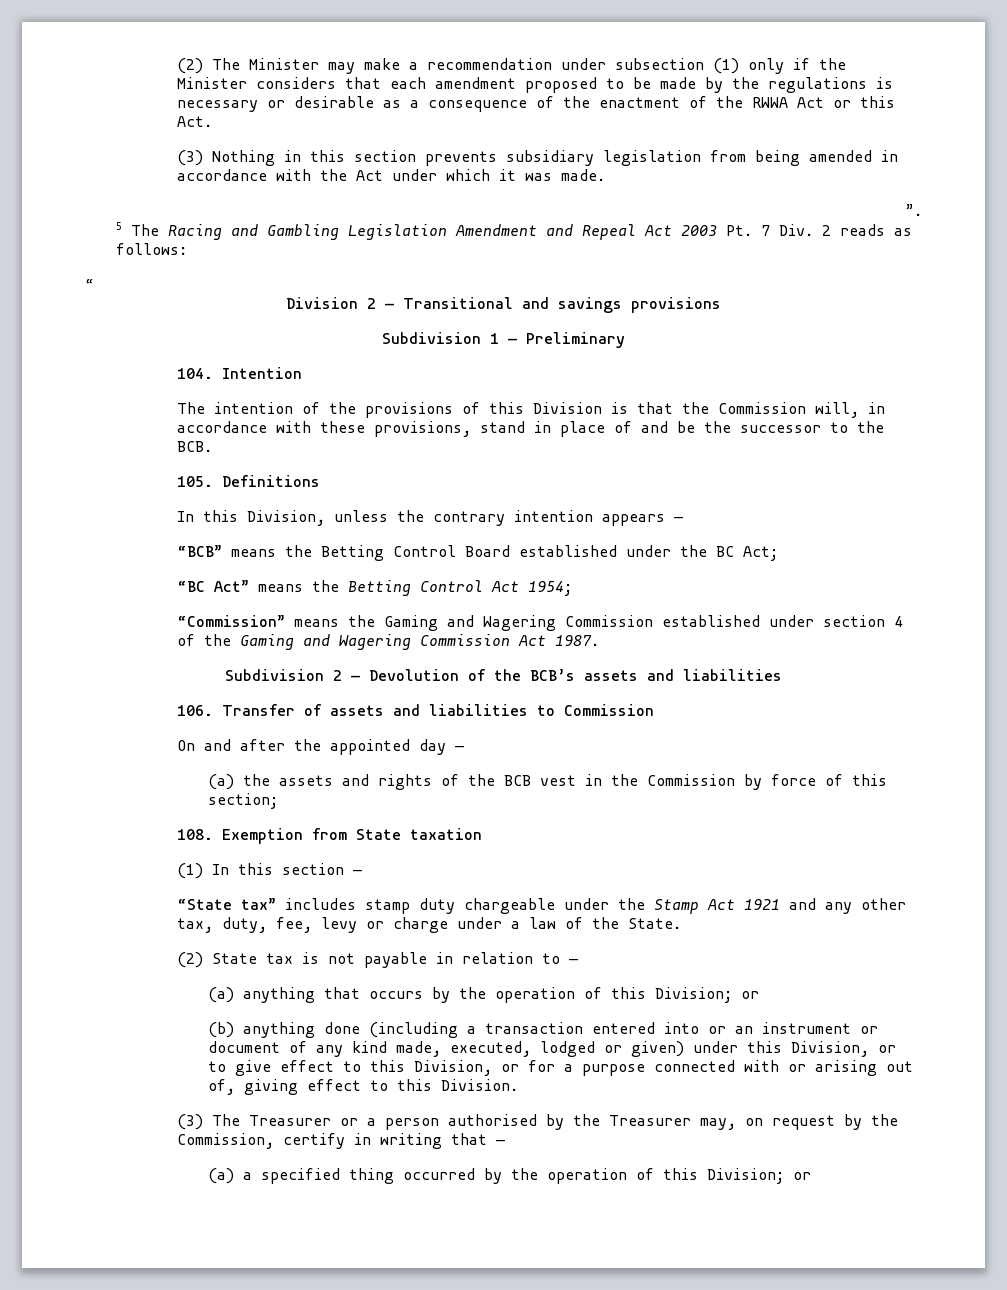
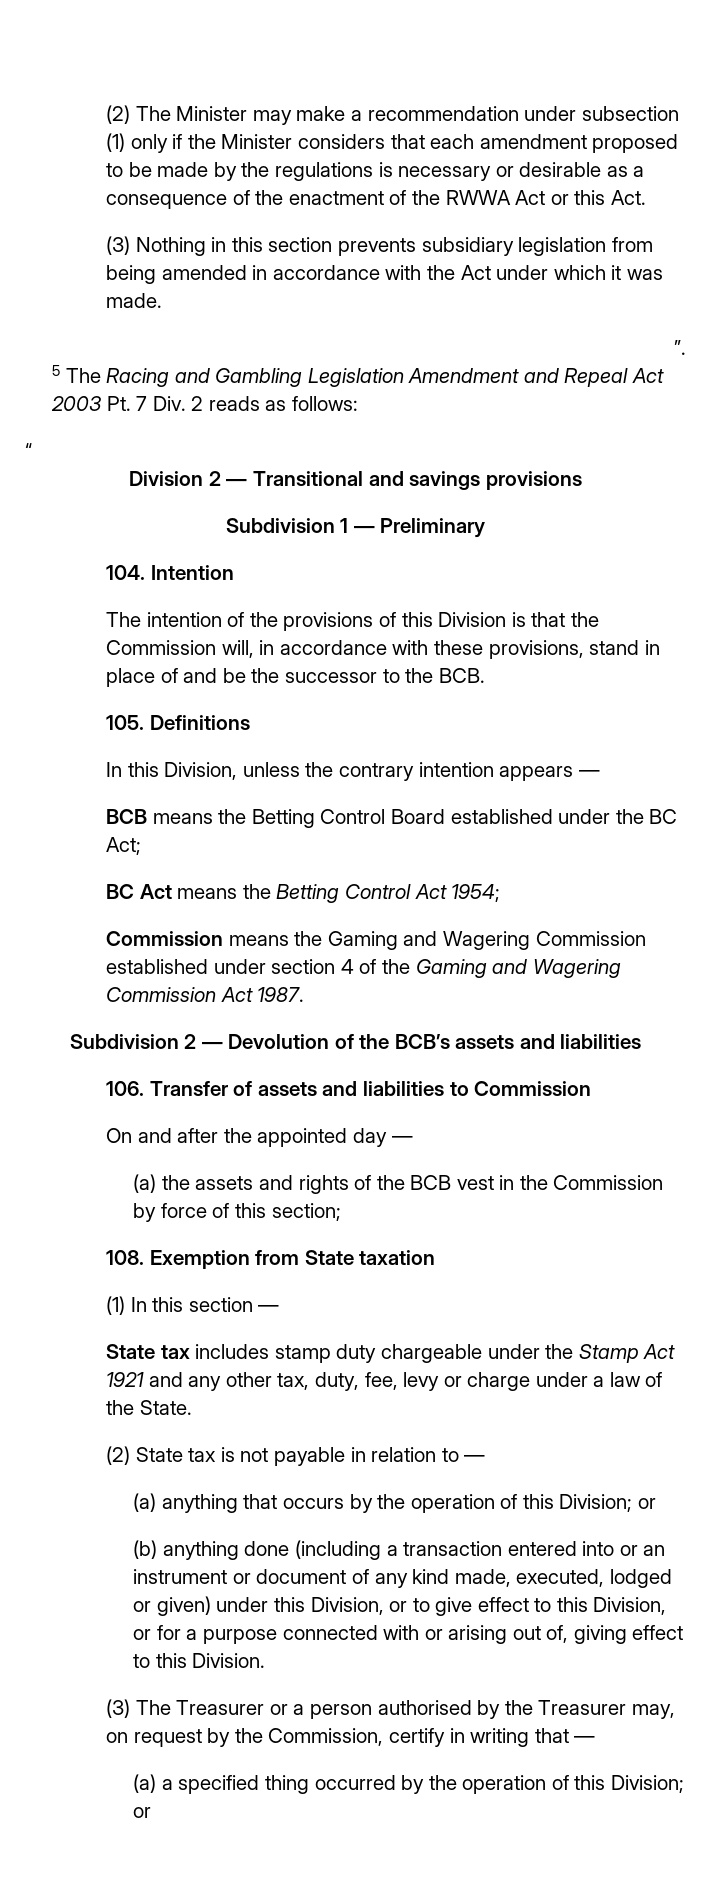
- “BCB” means the Betting Control Board established under the BC Act;
+ BCB means the Betting Control Board established under the BC Act;
- “BC Act” means the Betting Control Act 1954;
+ BC Act means the Betting Control Act 1954;
- “Commission” means the Gaming and Wagering Commission established under section 4 of the Gaming and Wagering Commission Act 1987.
+ Commission means the Gaming and Wagering Commission established under section 4 of the Gaming and Wagering Commission Act 1987.
- “State tax” includes stamp duty chargeable under the Stamp Act 1921 and any other tax, duty, fee, levy or charge under a law of the State.
+ State tax includes stamp duty chargeable under the Stamp Act 1921 and any other tax, duty, fee, levy or charge under a law of the State.

